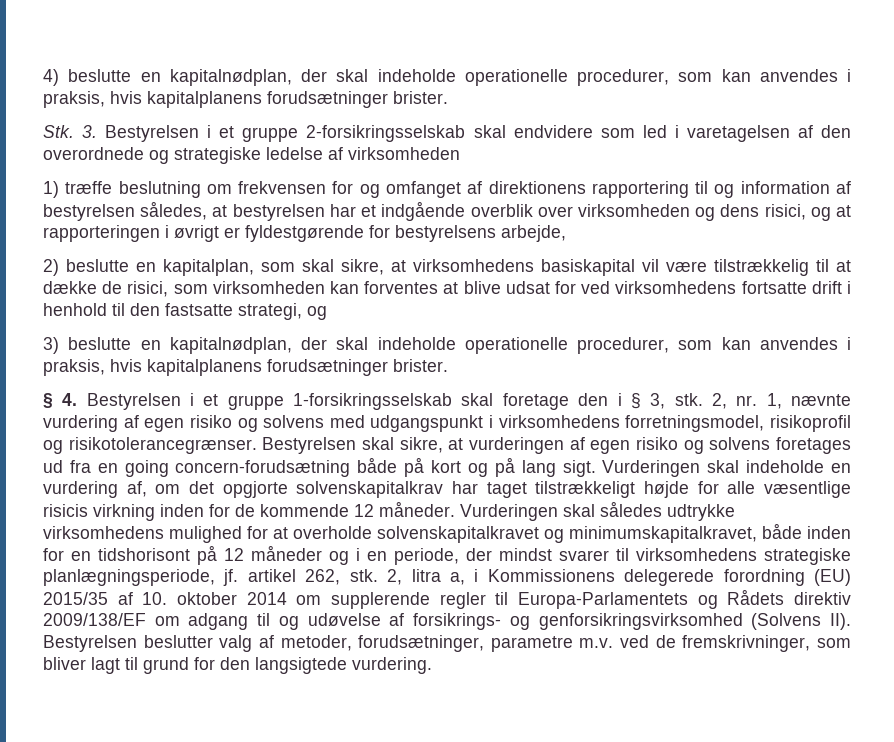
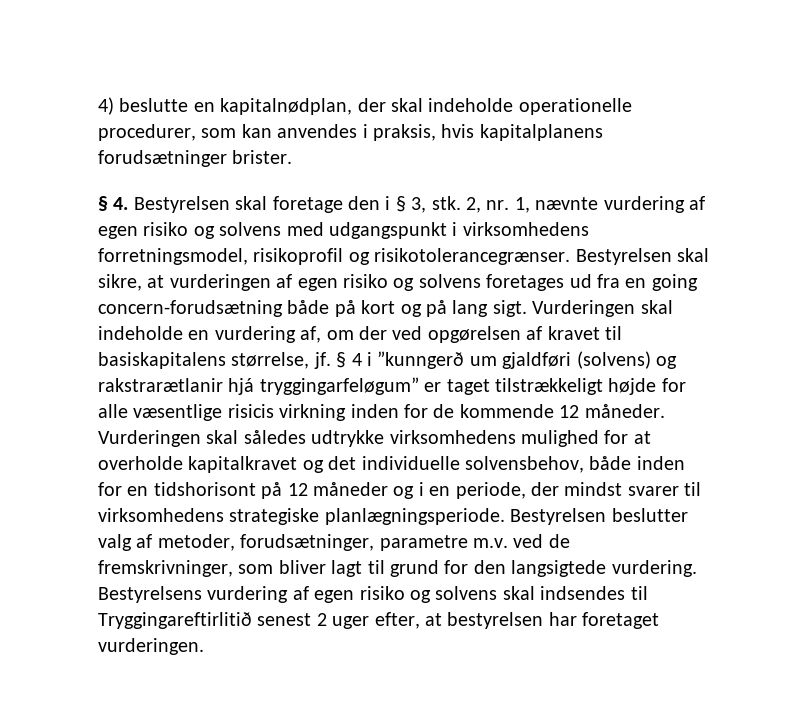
- Stk. 3. Bestyrelsen i et gruppe 2-forsikringsselskab skal endvidere som led i varetagelsen af den overordnede og strategiske ledelse af virksomheden
- 1) træffe beslutning om frekvensen for og omfanget af direktionens rapportering til og information af bestyrelsen således, at bestyrelsen har et indgående overblik over virksomheden og dens risici, og at rapporteringen i øvrigt er fyldestgørende for bestyrelsens arbejde,
- 2) beslutte en kapitalplan, som skal sikre, at virksomhedens basiskapital vil være tilstrækkelig til at dække de risici, som virksomheden kan forventes at blive udsat for ved virksomhedens fortsatte drift i henhold til den fastsatte strategi, og
- 3) beslutte en kapitalnødplan, der skal indeholde operationelle procedurer, som kan anvendes i praksis, hvis kapitalplanens forudsætninger brister.
- § 4. Bestyrelsen i et gruppe 1-forsikringsselskab skal foretage den i § 3, stk.
+ § 4. Bestyrelsen skal foretage den i § 3, stk.
- Vurderingen skal indeholde en vurdering af, om det opgjorte solvenskapitalkrav har taget tilstrækkeligt højde for alle væsentlige risicis virkning inden for de kommende 12 måneder.
+ Vurderingen skal indeholde en vurdering af, om der ved opgørelsen af kravet til basiskapitalens størrelse, jf. § 4 i ”kunngerð um gjaldføri (solvens) og rakstrarætlanir hjá tryggingarfeløgum” er taget tilstrækkeligt højde for alle væsentlige risicis virkning inden for de kommende 12 måneder.
- Vurderingen skal således udtrykke virksomhedens mulighed for at overholde solvenskapitalkravet og minimumskapitalkravet, både inden for en tidshorisont på 12 måneder og i en periode, der mindst svarer til virksomhedens strategiske planlægningsperiode, jf. artikel 262, stk. 2, litra a, i Kommissionens delegerede forordning (EU) 2015/35 af 10. oktober 2014 om supplerende regler til Europa-Parlamentets og Rådets direktiv 2009/138/EF om adgang til og udøvelse af forsikrings- og genforsikringsvirksomhed (Solvens II). Bestyrelsen beslutter valg af metoder, forudsætninger, parametre m.v. ved de fremskrivninger, som bliver lagt til grund for den langsigtede vurdering.
+ Vurderingen skal således udtrykke virksomhedens mulighed for at overholde kapitalkravet og det individuelle solvensbehov, både inden for en tidshorisont på 12 måneder og i en periode, der mindst svarer til virksomhedens strategiske planlægningsperiode. Bestyrelsen beslutter valg af metoder, forudsætninger, parametre m.v. ved de fremskrivninger, som bliver lagt til grund for den langsigtede vurdering.
+ Bestyrelsens vurdering af egen risiko og solvens skal indsendes til Tryggingareftirlitið senest 2 uger efter, at bestyrelsen har foretaget vurderingen.

